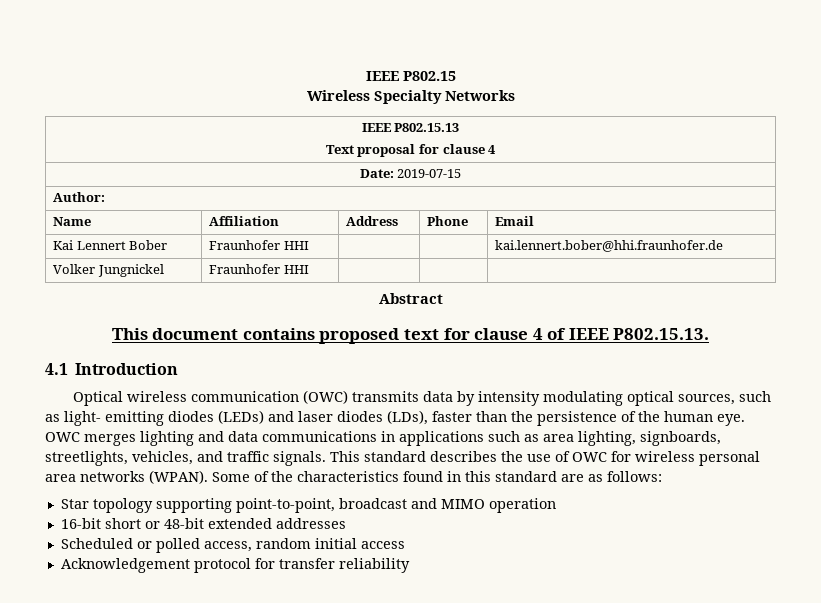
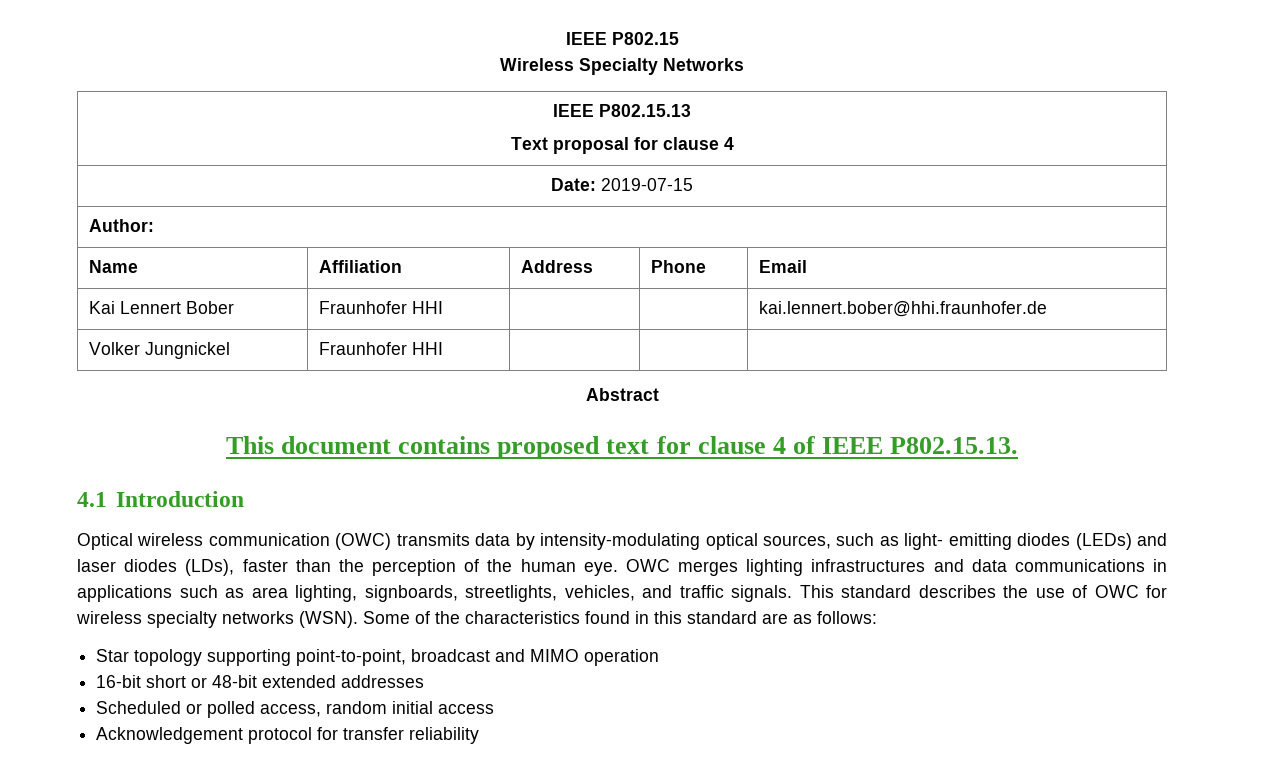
- Optical wireless communication (OWC) transmits data by intensity modulating optical sources, such as light- emitting diodes (LEDs) and laser diodes (LDs), faster than the persistence of the human eye.
+ Optical wireless communication (OWC) transmits data by intensity-modulating optical sources, such as light- emitting diodes (LEDs) and laser diodes (LDs), faster than the perception of the human eye.
- OWC merges lighting and data communications in applications such as area lighting, signboards, streetlights, vehicles, and traffic signals.
+ OWC merges lighting infrastructures and data communications in applications such as area lighting, signboards, streetlights, vehicles, and traffic signals.
- This standard describes the use of OWC for wireless personal area networks (WPAN).
+ This standard describes the use of OWC for wireless specialty networks (WSN).

